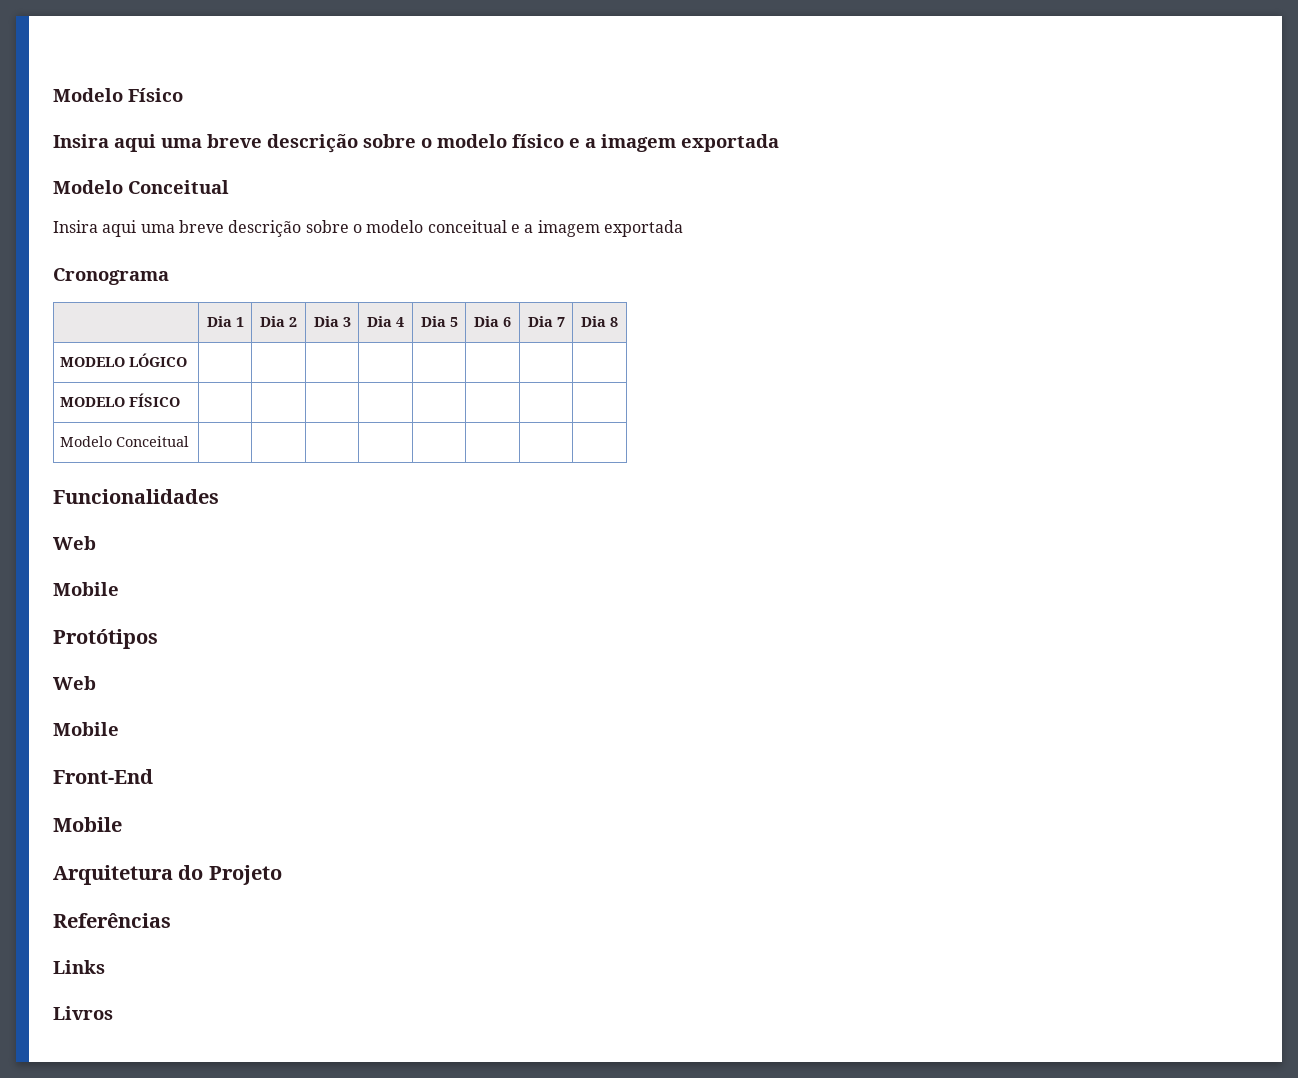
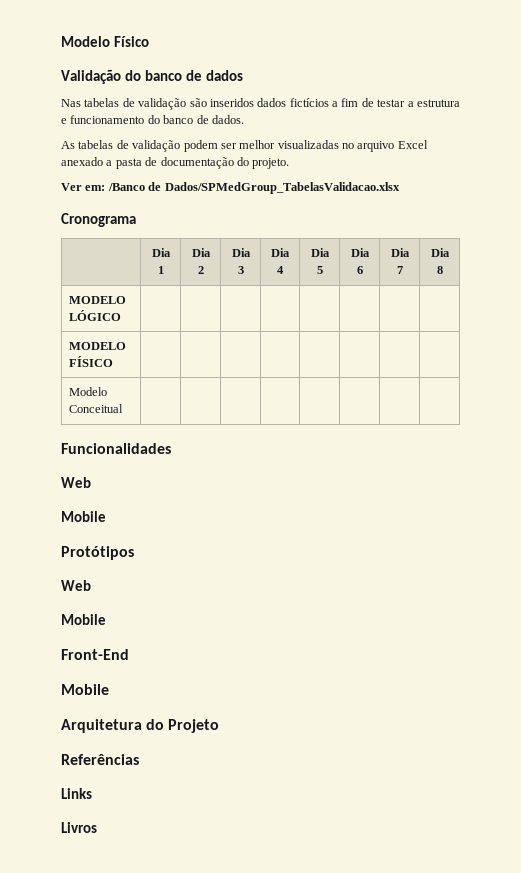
- Insira aqui uma breve descrição sobre o modelo físico e a imagem exportada
- Modelo Conceitual
- Insira aqui uma breve descrição sobre o modelo conceitual e a imagem exportada
+ Validação do banco de dados
+ Nas tabelas de validação são inseridos dados fictícios a fim de testar a estrutura e funcionamento do banco de dados.
+ As tabelas de validação podem ser melhor visualizadas no arquivo Excel anexado a pasta de documentação do projeto.
+ Ver em: /Banco de Dados/SPMedGroup_TabelasValidacao.xlsx

